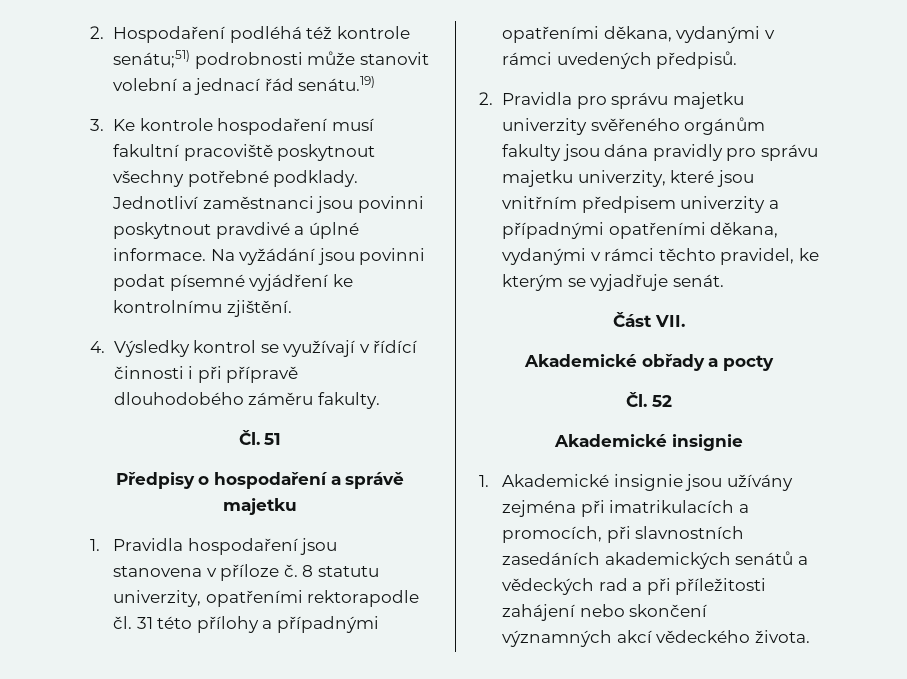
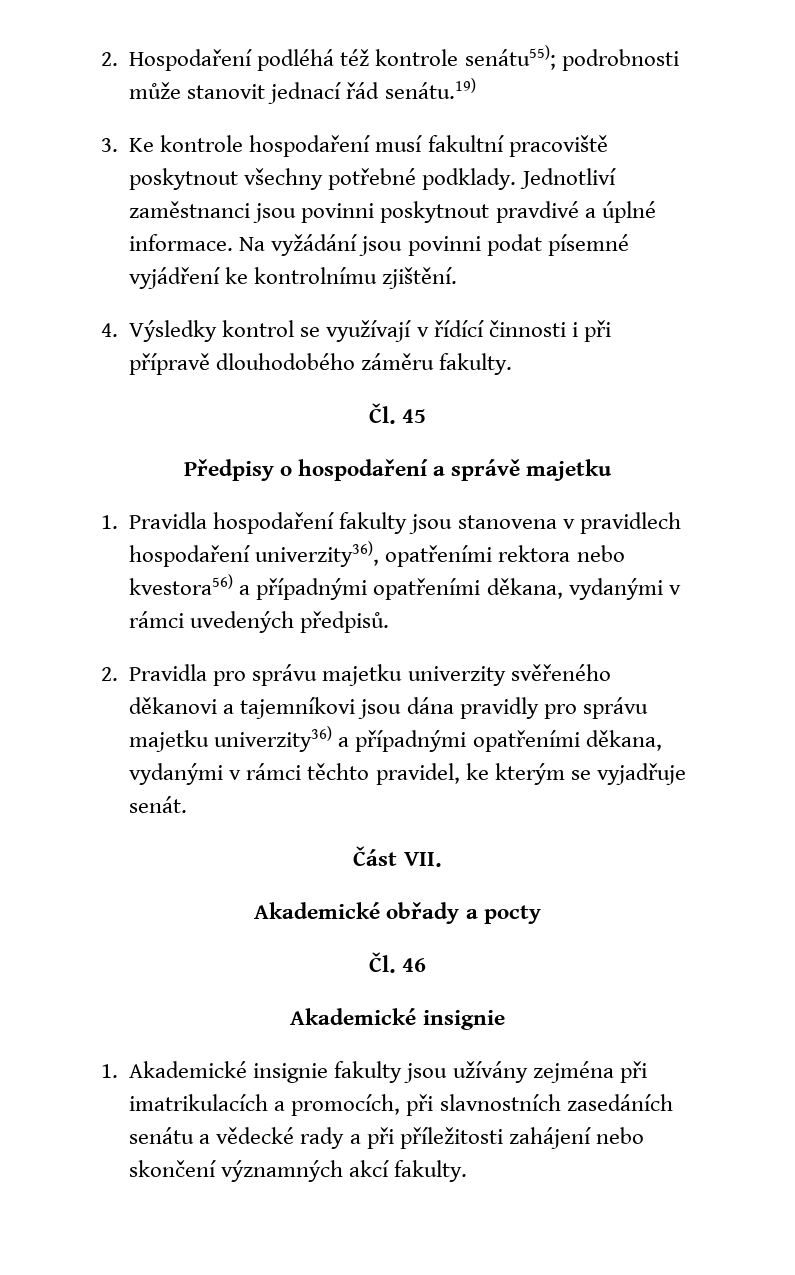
- 2. Hospodaření podléhá též kontrole senátu;51) podrobnosti může stanovit volební a jednací řád senátu.19)
+ 2. Hospodaření podléhá též kontrole senátu55); podrobnosti může stanovit jednací řád senátu.19)
- Čl. 51
+ Čl. 45
- 1. Pravidla hospodaření jsou stanovena v příloze č. 8 statutu univerzity, opatřeními rektorapodle čl. 31 této přílohy a případnými opatřeními děkana, vydanými v rámci uvedených předpisů.
+ 1. Pravidla hospodaření fakulty jsou stanovena v pravidlech hospodaření univerzity36), opatřeními rektora nebo kvestora56) a případnými opatřeními děkana, vydanými v rámci uvedených předpisů.
- 2. Pravidla pro správu majetku univerzity svěřeného orgánům fakulty jsou dána pravidly pro správu majetku univerzity, které jsou vnitřním předpisem univerzity a případnými opatřeními děkana, vydanými v rámci těchto pravidel, ke kterým se vyjadřuje senát.
+ 2. Pravidla pro správu majetku univerzity svěřeného děkanovi a tajemníkovi jsou dána pravidly pro správu majetku univerzity36) a případnými opatřeními děkana, vydanými v rámci těchto pravidel, ke kterým se vyjadřuje senát.
- Čl. 52
+ Čl. 46
- 1. Akademické insignie jsou užívány zejména při imatrikulacích a promocích, při slavnostních zasedáních akademických senátů a vědeckých rad a při příležitosti zahájení nebo skončení významných akcí vědeckého života.
+ 1. Akademické insignie fakulty jsou užívány zejména při imatrikulacích a promocích, při slavnostních zasedáních senátu a vědecké rady a při příležitosti zahájení nebo skončení významných akcí fakulty.

